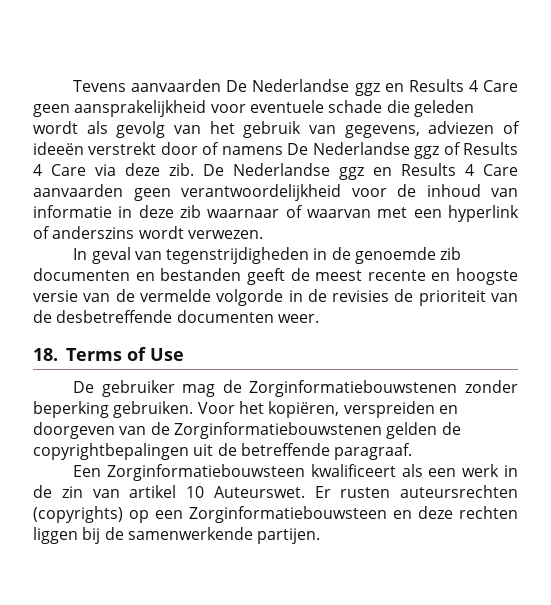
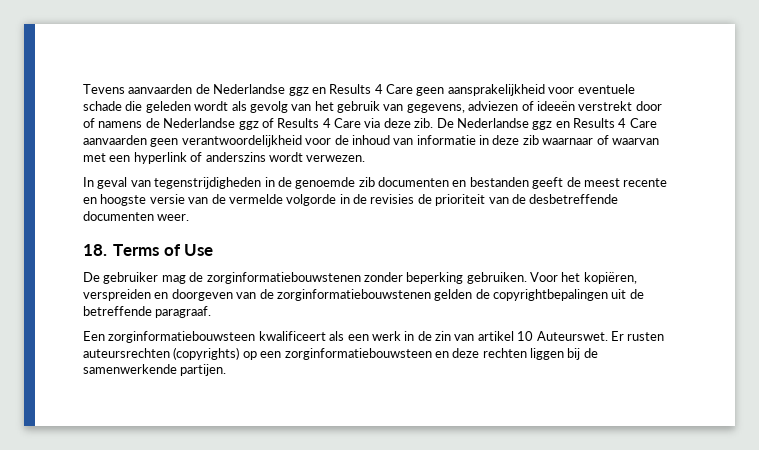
- Tevens aanvaarden De Nederlandse ggz en Results 4 Care geen aansprakelijkheid voor eventuele schade die geleden wordt als gevolg van het gebruik van gegevens, adviezen of ideeën verstrekt door of namens De Nederlandse ggz of Results 4 Care via deze zib.
+ Tevens aanvaarden de Nederlandse ggz en Results 4 Care geen aansprakelijkheid voor eventuele schade die geleden wordt als gevolg van het gebruik van gegevens, adviezen of ideeën verstrekt door of namens de Nederlandse ggz of Results 4 Care via deze zib.
- De gebruiker mag de Zorginformatiebouwstenen zonder beperking gebruiken.
+ De gebruiker mag de zorginformatiebouwstenen zonder beperking gebruiken.
- Voor het kopiëren, verspreiden en doorgeven van de Zorginformatiebouwstenen gelden de copyrightbepalingen uit de betreffende paragraaf.
+ Voor het kopiëren, verspreiden en doorgeven van de zorginformatiebouwstenen gelden de copyrightbepalingen uit de betreffende paragraaf.
- Een Zorginformatiebouwsteen kwalificeert als een werk in de zin van artikel 10 Auteurswet.
+ Een zorginformatiebouwsteen kwalificeert als een werk in de zin van artikel 10 Auteurswet.
- Er rusten auteursrechten (copyrights) op een Zorginformatiebouwsteen en deze rechten liggen bij de samenwerkende partijen.
+ Er rusten auteursrechten (copyrights) op een zorginformatiebouwsteen en deze rechten liggen bij de samenwerkende partijen.

